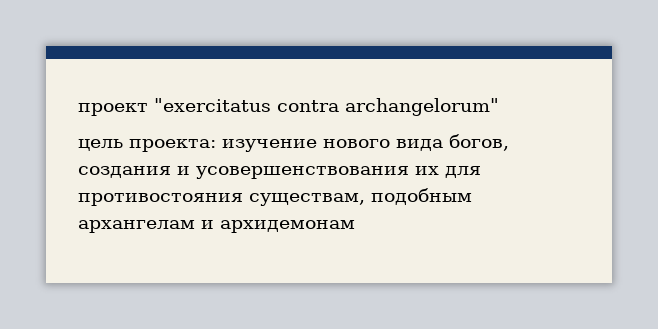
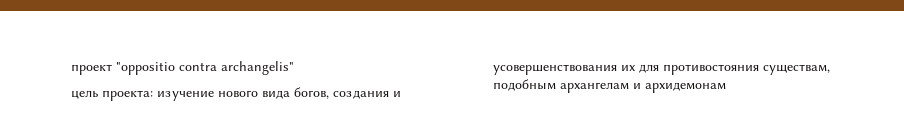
- проект "exercitatus contra archangelorum"
+ проект "oppositio contra archangelis"

